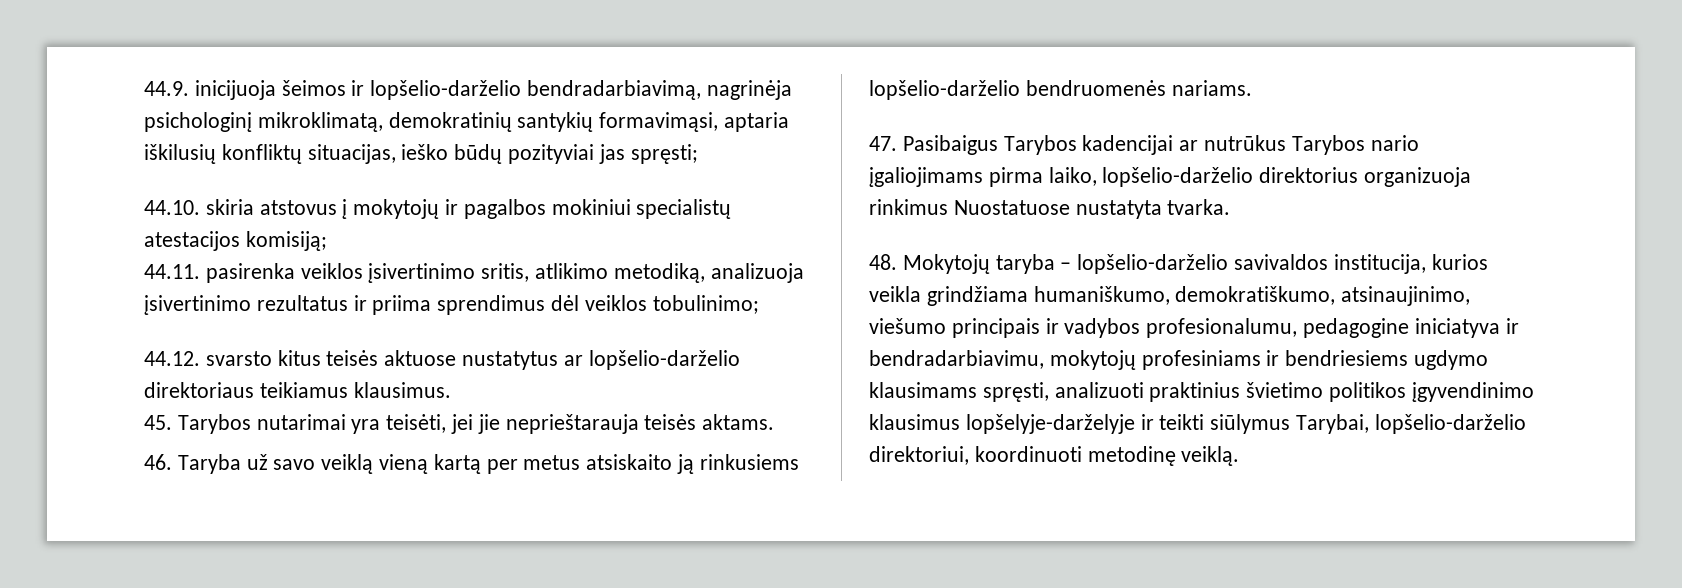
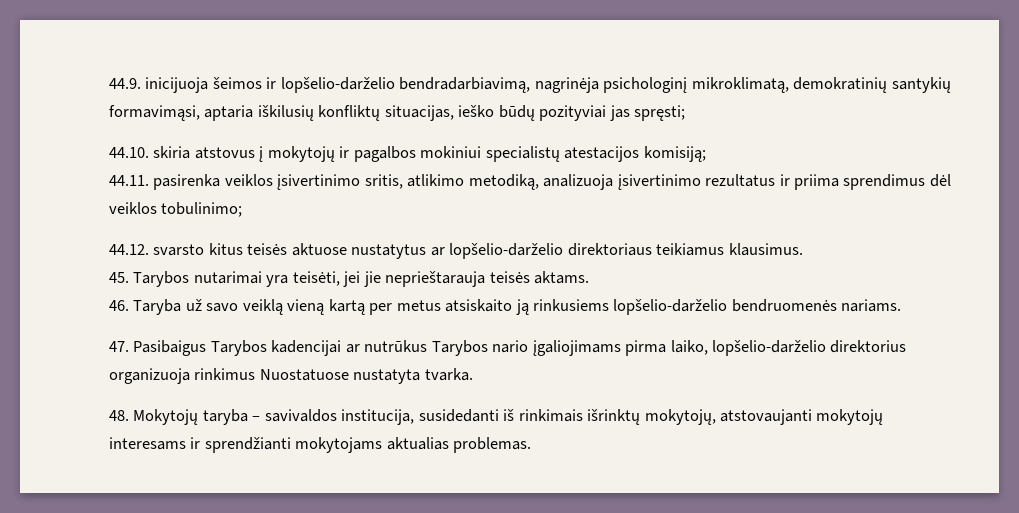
- 48. Mokytojų taryba – lopšelio-darželio savivaldos institucija, kurios veikla grindžiama humaniškumo, demokratiškumo, atsinaujinimo, viešumo principais ir vadybos profesionalumu, pedagogine iniciatyva ir bendradarbiavimu, mokytojų profesiniams ir bendriesiems ugdymo klausimams spręsti, analizuoti praktinius švietimo politikos įgyvendinimo klausimus lopšelyje-darželyje ir teikti siūlymus Tarybai, lopšelio-darželio direktoriui, koordinuoti metodinę veiklą.
+ 48. Mokytojų taryba – savivaldos institucija, susidedanti iš rinkimais išrinktų mokytojų, atstovaujanti mokytojų interesams ir sprendžianti mokytojams aktualias problemas.

